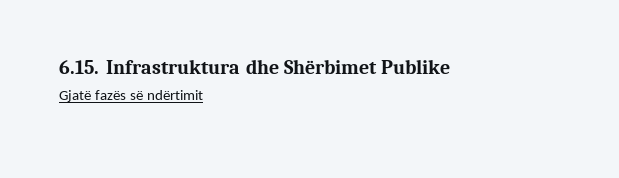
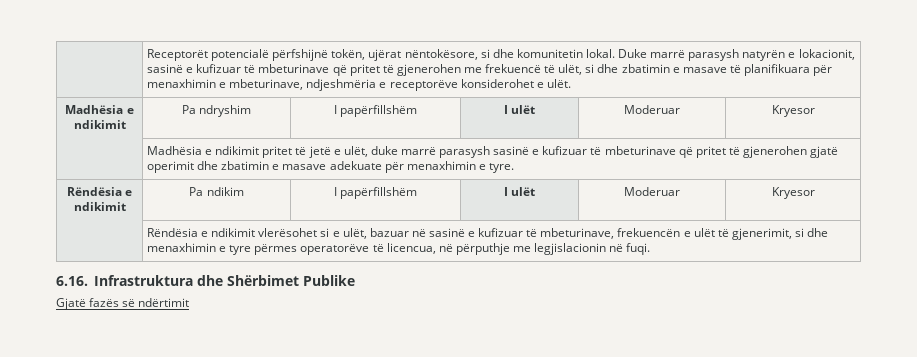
- 6.15. Infrastruktura dhe Shërbimet Publike
+ Receptorët potencialë përfshijnë tokën, ujërat nëntokësore, si dhe komunitetin lokal. Duke marrë parasysh natyrën e lokacionit, sasinë e kufizuar të mbeturinave që pritet të gjenerohen me frekuencë të ulët, si dhe zbatimin e masave të planifikuara për menaxhimin e mbeturinave, ndjeshmëria e receptorëve konsiderohet e ulët.
+ Madhësia e ndikimit | Pa ndryshim | I papërfillshëm | I ulët | Moderuar | Kryesor
+ | Madhësia e ndikimit pritet të jetë e ulët, duke marrë parasysh sasinë e kufizuar të mbeturinave që pritet të gjenerohen gjatë operimit dhe zbatimin e masave adekuate për menaxhimin e tyre.
+ Rëndësia e ndikimit | Pa ndikim | I papërfillshëm | I ulët | Moderuar | Kryesor
+ | Rëndësia e ndikimit vlerësohet si e ulët, bazuar në sasinë e kufizuar të mbeturinave, frekuencën e ulët të gjenerimit, si dhe menaxhimin e tyre përmes operatorëve të licencua, në përputhje me legjislacionin në fuqi.
+ 6.16. Infrastruktura dhe Shërbimet Publike

